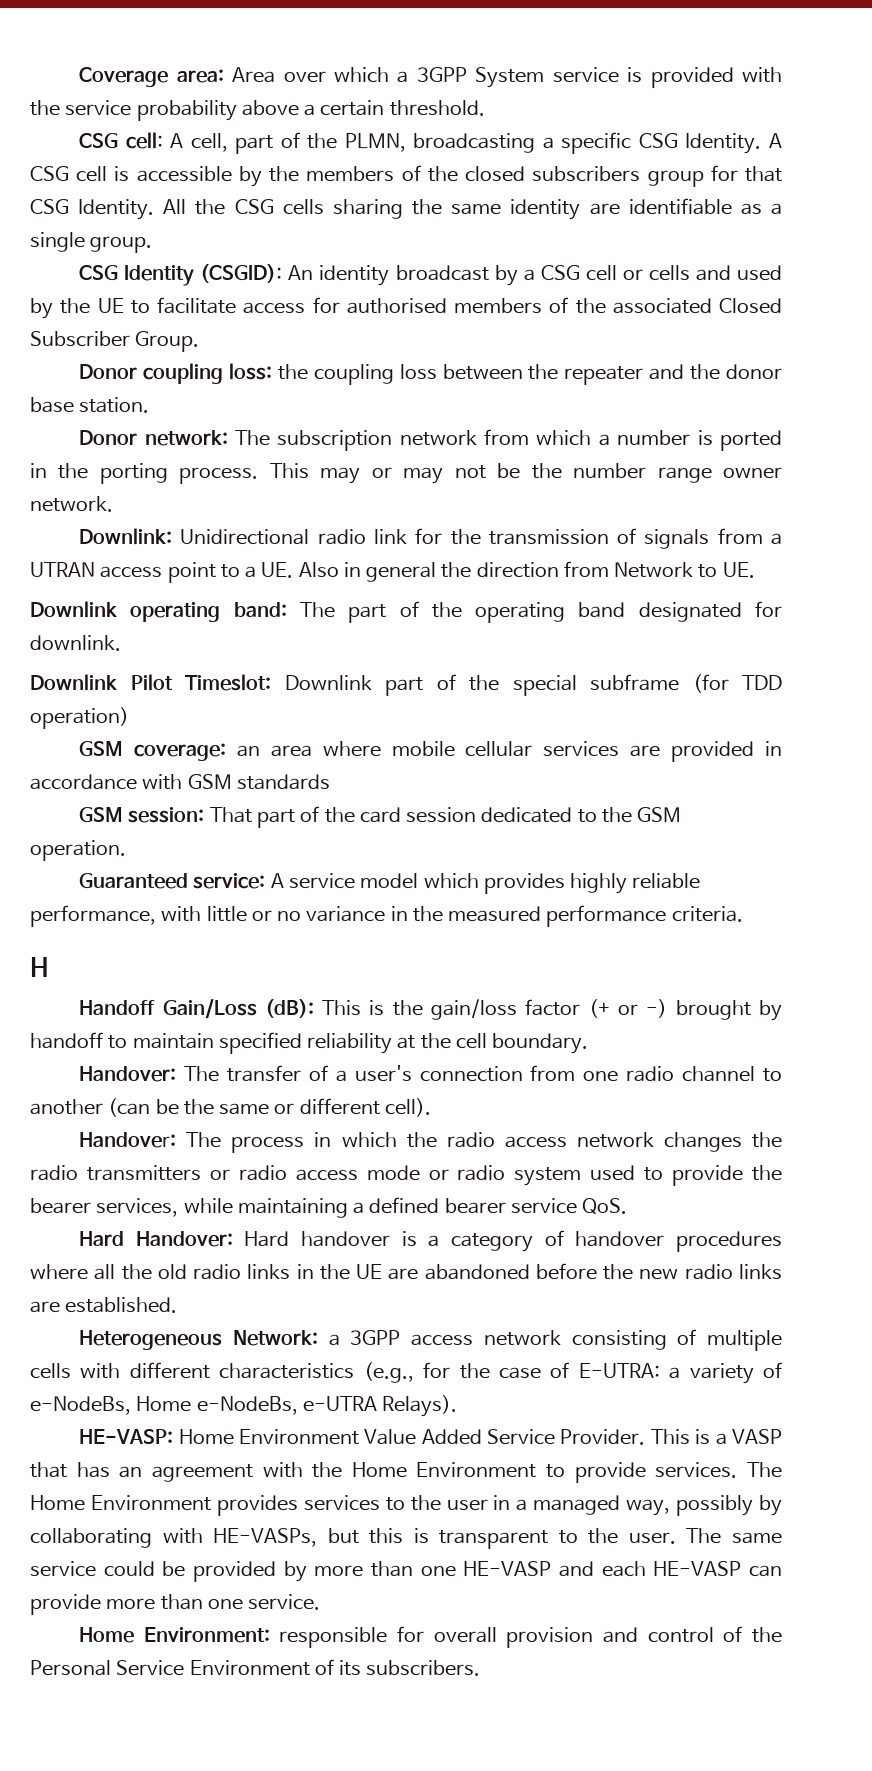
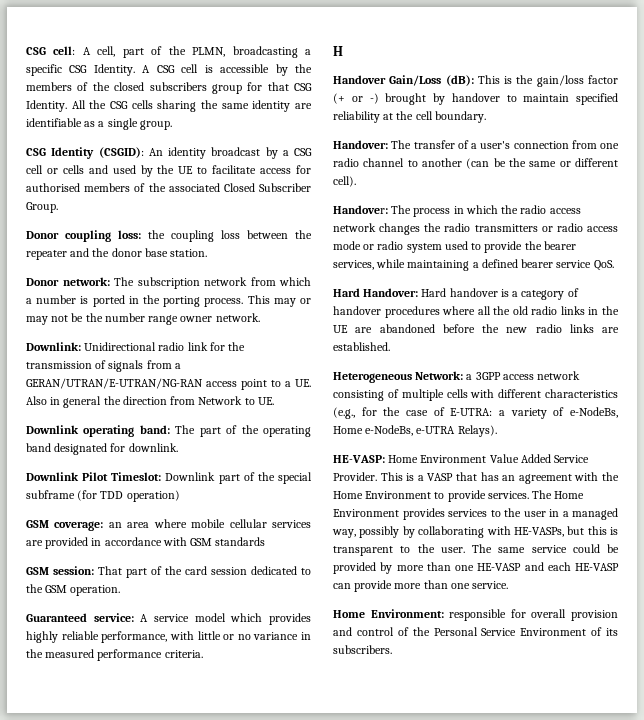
- Coverage area: Area over which a 3GPP System service is provided with the service probability above a certain threshold.
- Downlink: Unidirectional radio link for the transmission of signals from a UTRAN access point to a UE. Also in general the direction from Network to UE.
+ Downlink: Unidirectional radio link for the transmission of signals from a GERAN/UTRAN/E-UTRAN/NG-RAN access point to a UE. Also in general the direction from Network to UE.
- Handoff Gain/Loss (dB): This is the gain/loss factor (+ or -) brought by handoff to maintain specified reliability at the cell boundary.
+ Handover Gain/Loss (dB): This is the gain/loss factor (+ or -) brought by handover to maintain specified reliability at the cell boundary.

